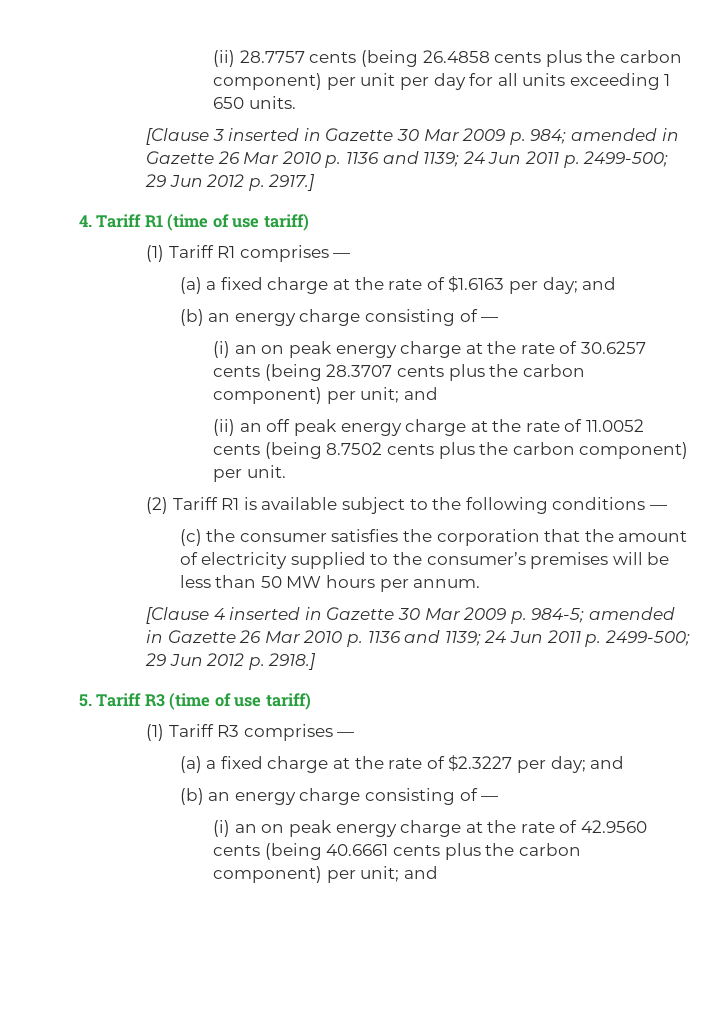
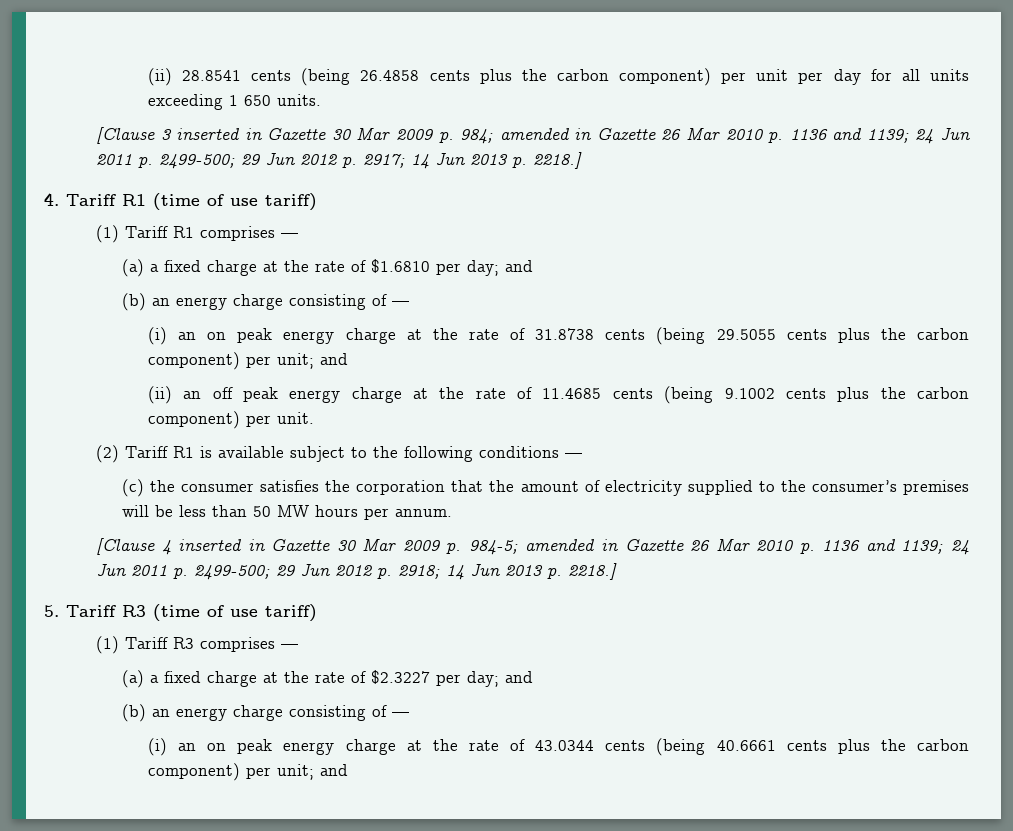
- (ii) 28.7757 cents (being 26.4858 cents plus the carbon component) per unit per day for all units exceeding 1 650 units.
+ (ii) 28.8541 cents (being 26.4858 cents plus the carbon component) per unit per day for all units exceeding 1 650 units.
- [Clause 3 inserted in Gazette 30 Mar 2009 p. 984; amended in Gazette 26 Mar 2010 p. 1136 and 1139; 24 Jun 2011 p. 2499-500; 29 Jun 2012 p. 2917.]
+ [Clause 3 inserted in Gazette 30 Mar 2009 p. 984; amended in Gazette 26 Mar 2010 p. 1136 and 1139; 24 Jun 2011 p. 2499-500; 29 Jun 2012 p. 2917; 14 Jun 2013 p. 2218.]
- (a) a fixed charge at the rate of $1.6163 per day; and
+ (a) a fixed charge at the rate of $1.6810 per day; and
- (i) an on peak energy charge at the rate of 30.6257 cents (being 28.3707 cents plus the carbon component) per unit; and
+ (i) an on peak energy charge at the rate of 31.8738 cents (being 29.5055 cents plus the carbon component) per unit; and
- (ii) an off peak energy charge at the rate of 11.0052 cents (being 8.7502 cents plus the carbon component) per unit.
+ (ii) an off peak energy charge at the rate of 11.4685 cents (being 9.1002 cents plus the carbon component) per unit.
- [Clause 4 inserted in Gazette 30 Mar 2009 p. 984-5; amended in Gazette 26 Mar 2010 p. 1136 and 1139; 24 Jun 2011 p. 2499-500; 29 Jun 2012 p. 2918.]
+ [Clause 4 inserted in Gazette 30 Mar 2009 p. 984-5; amended in Gazette 26 Mar 2010 p. 1136 and 1139; 24 Jun 2011 p. 2499-500; 29 Jun 2012 p. 2918; 14 Jun 2013 p. 2218.]
- (i) an on peak energy charge at the rate of 42.9560 cents (being 40.6661 cents plus the carbon component) per unit; and
+ (i) an on peak energy charge at the rate of 43.0344 cents (being 40.6661 cents plus the carbon component) per unit; and

